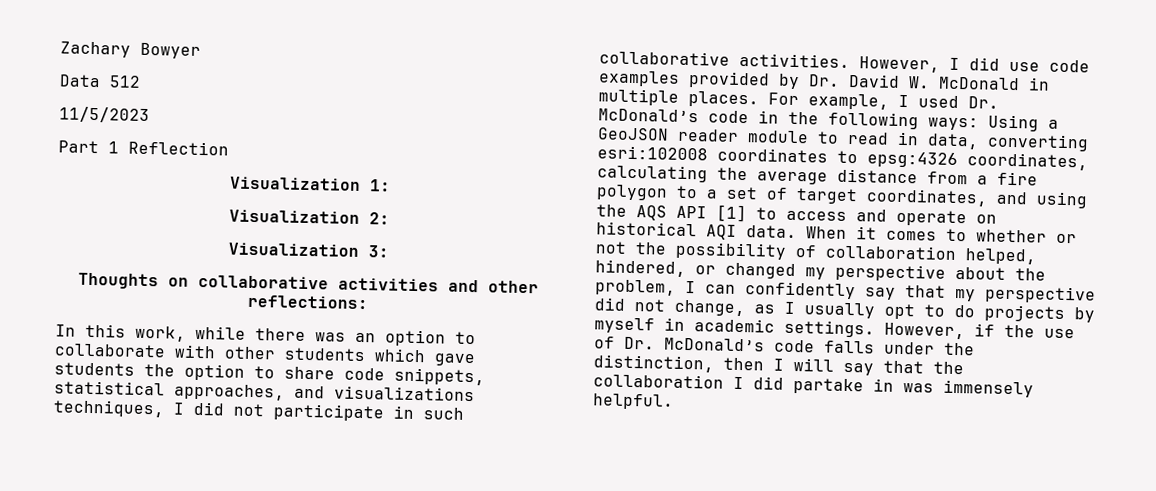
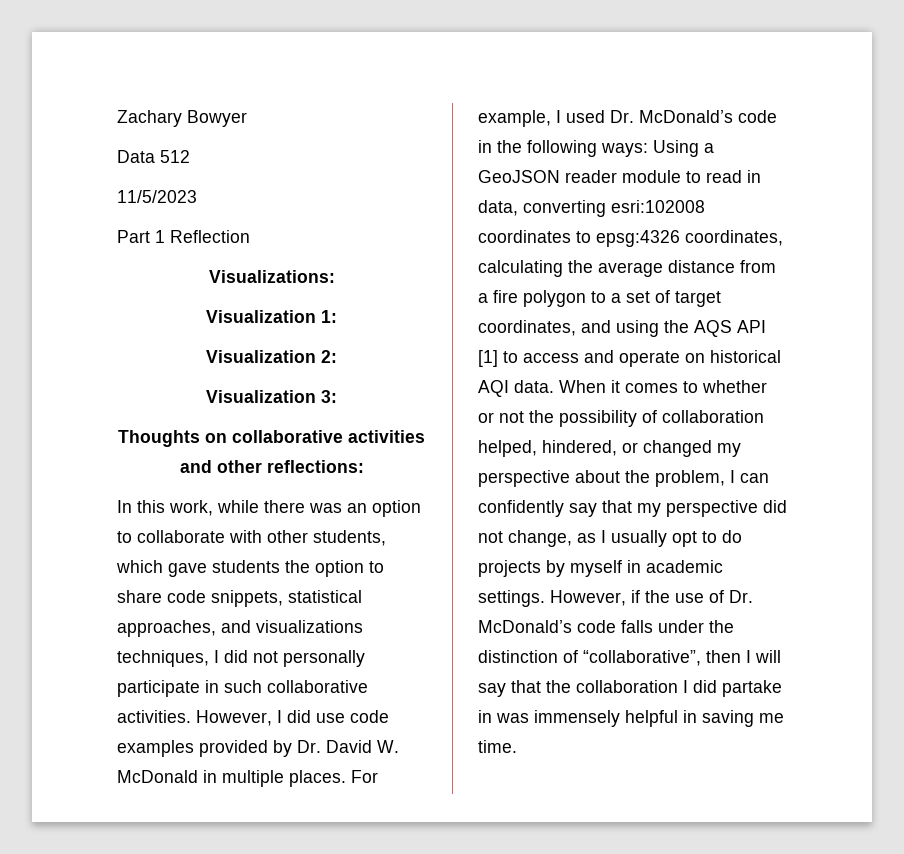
+ Visualizations:
- In this work, while there was an option to collaborate with other students which gave students the option to share code snippets, statistical approaches, and visualizations techniques, I did not participate in such collaborative activities.
+ In this work, while there was an option to collaborate with other students, which gave students the option to share code snippets, statistical approaches, and visualizations techniques, I did not personally participate in such collaborative activities.
- However, if the use of Dr. McDonald’s code falls under the distinction, then I will say that the collaboration I did partake in was immensely helpful.
+ However, if the use of Dr. McDonald’s code falls under the distinction of “collaborative”, then I will say that the collaboration I did partake in was immensely helpful in saving me time.

